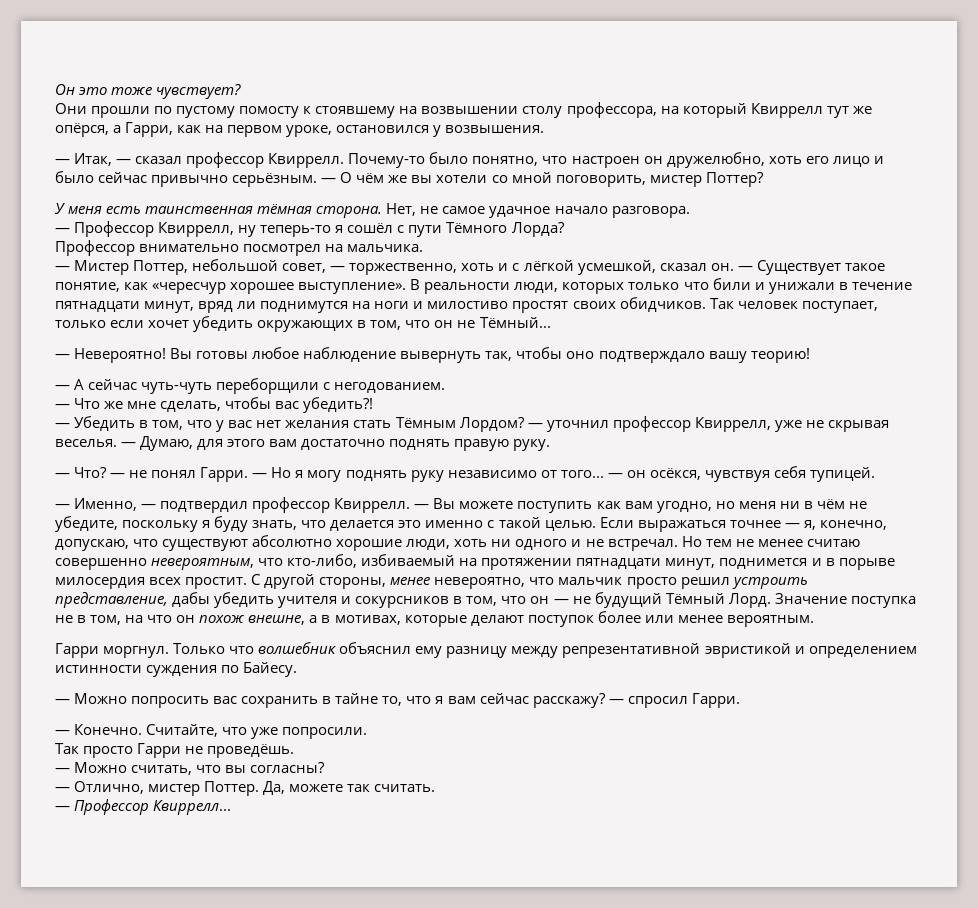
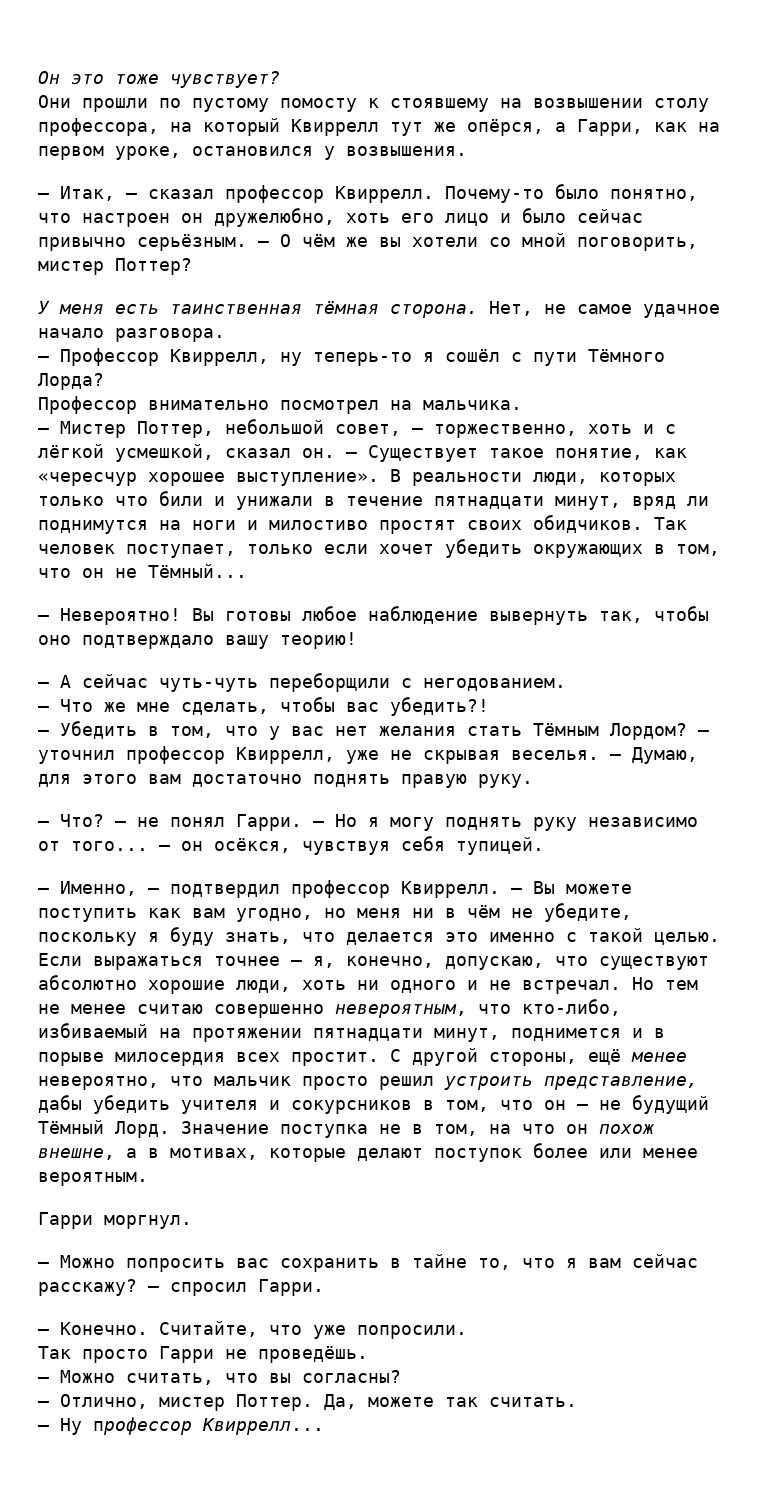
- С другой стороны, менее невероятно, что мальчик просто решил устроить представление, дабы убедить учителя и сокурсников в том, что он — не будущий Тёмный Лорд.
+ С другой стороны, ещё менее невероятно, что мальчик просто решил устроить представление, дабы убедить учителя и сокурсников в том, что он — не будущий Тёмный Лорд.
- Только что волшебник объяснил ему разницу между репрезентативной эвристикой и определением истинности суждения по Байесу.
- — Профессор Квиррелл...
+ — Ну профессор Квиррелл...

